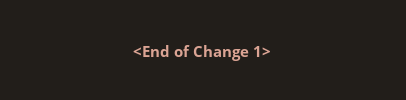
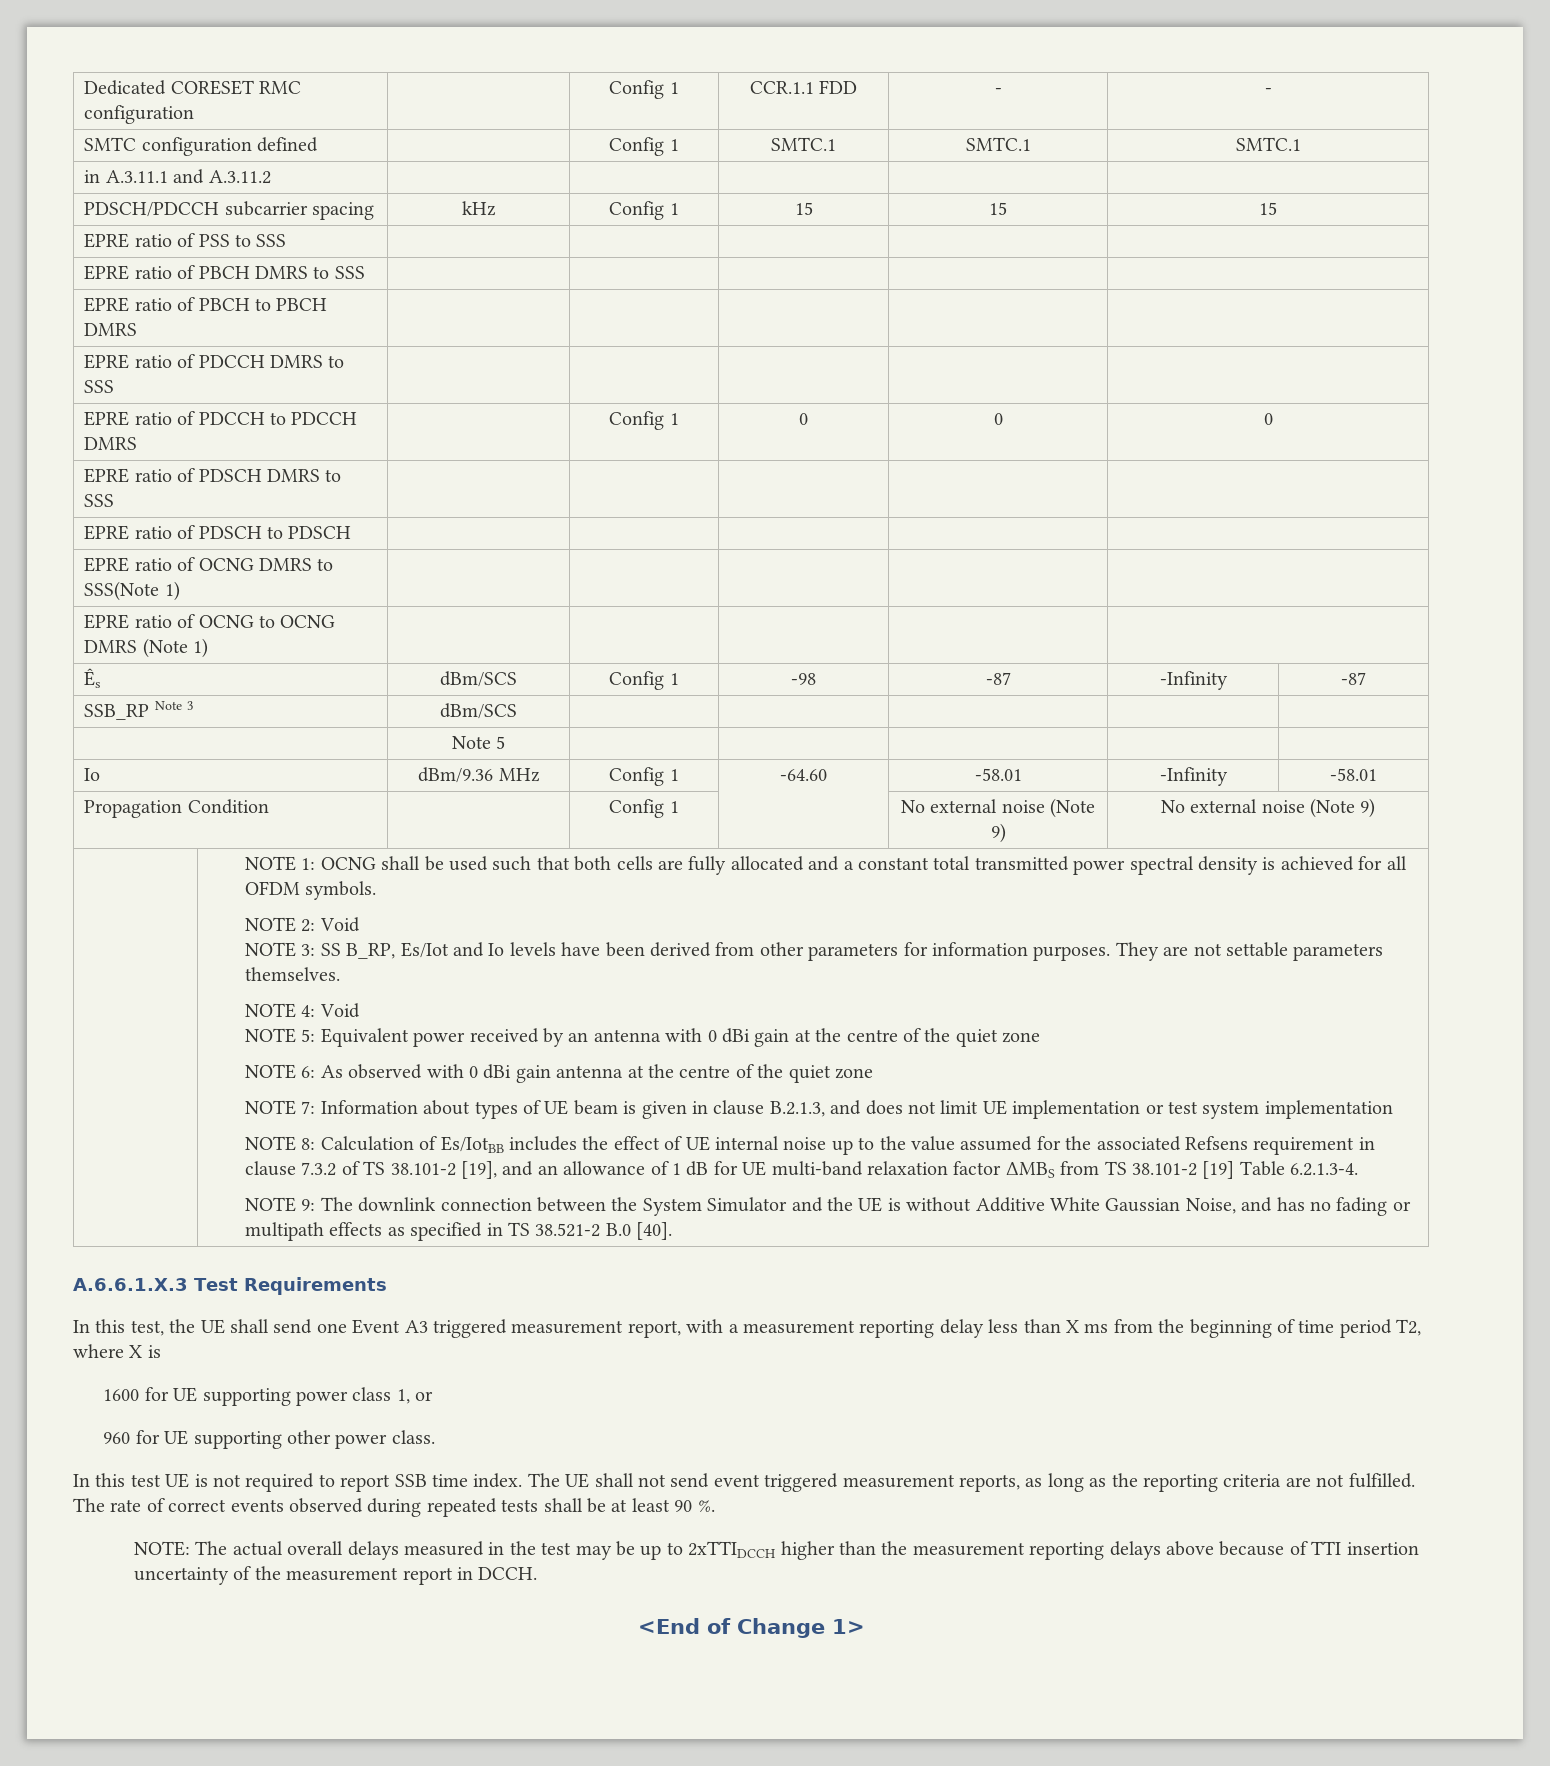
+ Dedicated CORESET RMC configuration | | Config 1 | CCR.1.1 FDD | - | -
+ SMTC configuration defined | | Config 1 | SMTC.1 | SMTC.1 | SMTC.1
+ in A.3.11.1 and A.3.11.2 | | | | |
+ PDSCH/PDCCH subcarrier spacing | kHz | Config 1 | 15 | 15 | 15
+ EPRE ratio of PSS to SSS | | | | |
+ EPRE ratio of PBCH DMRS to SSS | | | | |
+ EPRE ratio of PBCH to PBCH DMRS | | | | |
+ EPRE ratio of PDCCH DMRS to SSS | | | | |
+ EPRE ratio of PDCCH to PDCCH DMRS | | Config 1 | 0 | 0 | 0
+ EPRE ratio of PDSCH DMRS to SSS | | | | |
+ EPRE ratio of PDSCH to PDSCH | | | | |
+ EPRE ratio of OCNG DMRS to SSS(Note 1) | | | | |
+ EPRE ratio of OCNG to OCNG DMRS (Note 1) | | | | |
+ Ês | dBm/SCS | Config 1 | -98 | -87 | -Infinity | -87
+ SSB_RP Note 3 | dBm/SCS | | | | |
+ | Note 5 | | | | |
+ Io | dBm/9.36 MHz | Config 1 | -64.60 | -58.01 | -Infinity | -58.01
+ Propagation Condition | | Config 1 | | No external noise (Note 9) | No external noise (Note 9)
+ | NOTE 1: OCNG shall be used such that both cells are fully allocated and a constant total transmitted power spectral density is achieved for all OFDM symbols.
+ NOTE 2: Void
+ NOTE 3: SS B_RP, Es/Iot and Io levels have been derived from other parameters for information purposes. They are not settable parameters themselves.
+ NOTE 4: Void
+ NOTE 5: Equivalent power received by an antenna with 0 dBi gain at the centre of the quiet zone
+ NOTE 6: As observed with 0 dBi gain antenna at the centre of the quiet zone
+ NOTE 7: Information about types of UE beam is given in clause B.2.1.3, and does not limit UE implementation or test system implementation
+ NOTE 8: Calculation of Es/IotBB includes the effect of UE internal noise up to the value assumed for the associated Refsens requirement in clause 7.3.2 of TS 38.101-2 [19], and an allowance of 1 dB for UE multi-band relaxation factor ΔMBS from TS 38.101-2 [19] Table 6.2.1.3-4.
+ NOTE 9: The downlink connection between the System Simulator and the UE is without Additive White Gaussian Noise, and has no fading or multipath effects as specified in TS 38.521-2 B.0 [40].
+ A.6.6.1.X.3 Test Requirements
+ In this test, the UE shall send one Event A3 triggered measurement report, with a measurement reporting delay less than X ms from the beginning of time period T2, where X is
+ 1600 for UE supporting power class 1, or
+ 960 for UE supporting other power class.
+ In this test UE is not required to report SSB time index. The UE shall not send event triggered measurement reports, as long as the reporting criteria are not fulfilled. The rate of correct events observed during repeated tests shall be at least 90 %.
+ NOTE: The actual overall delays measured in the test may be up to 2xTTIDCCH higher than the measurement reporting delays above because of TTI insertion uncertainty of the measurement report in DCCH.

